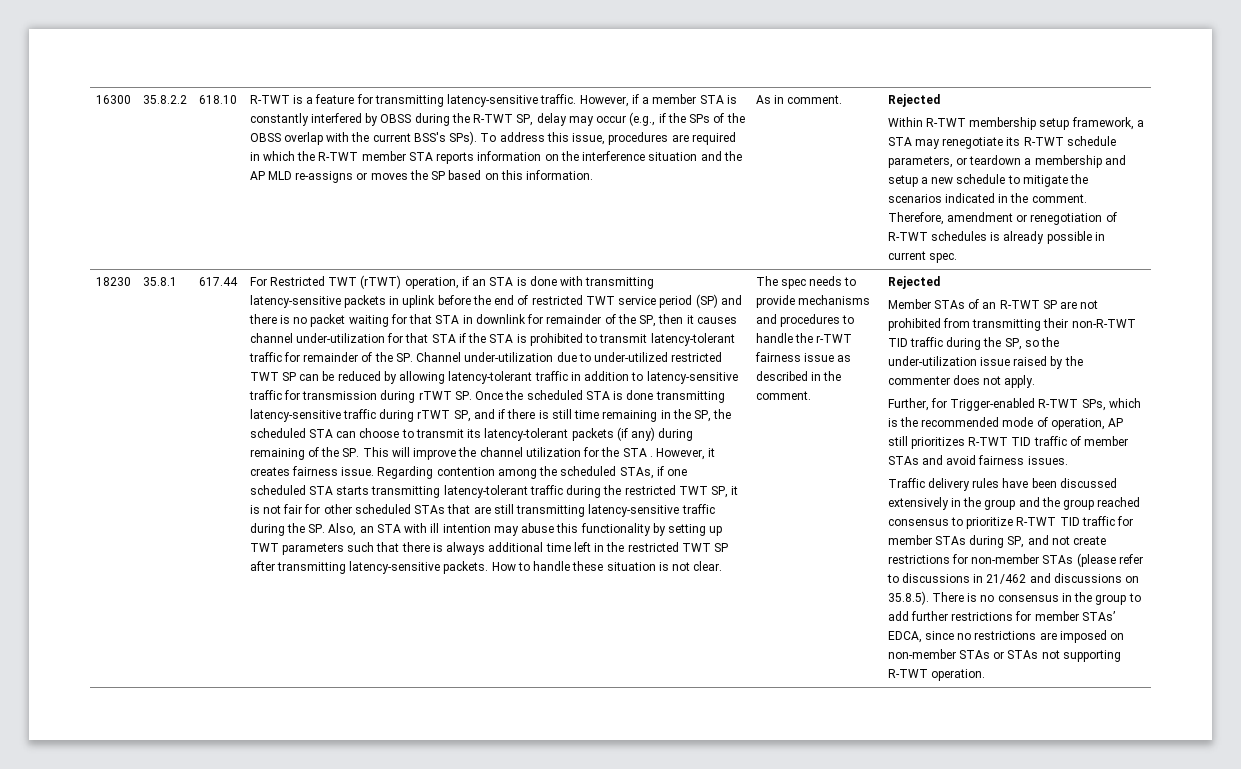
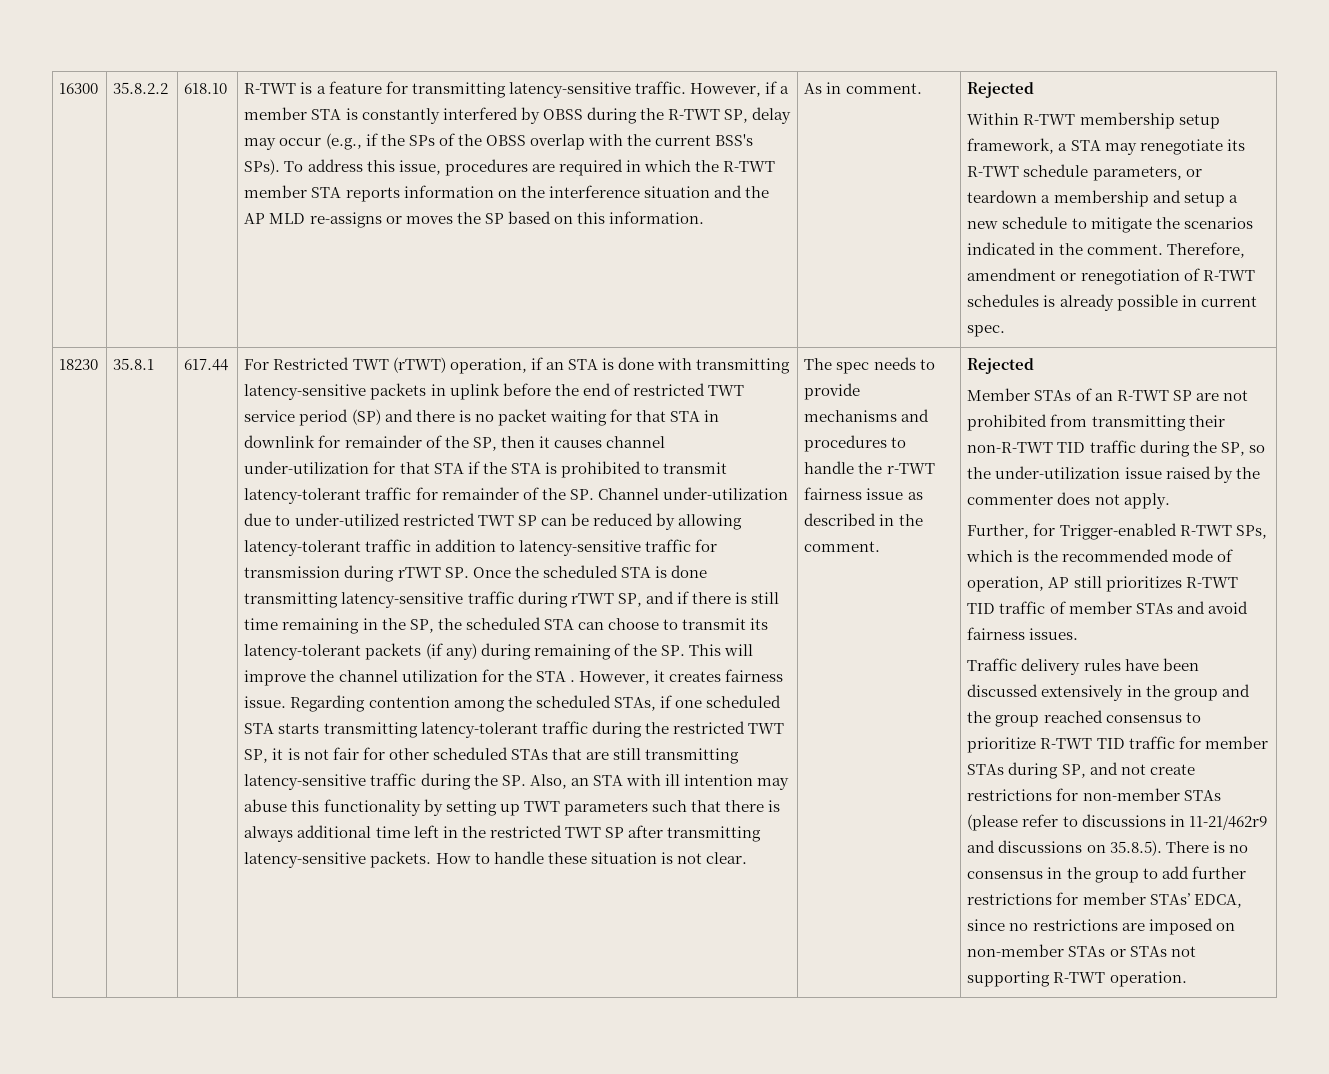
- Traffic delivery rules have been discussed extensively in the group and the group reached consensus to prioritize R-TWT TID traffic for member STAs during SP, and not create restrictions for non-member STAs (please refer to discussions in 21/462 and discussions on 35.8.5). There is no consensus in the group to add further restrictions for member STAs’ EDCA, since no restrictions are imposed on non-member STAs or STAs not supporting R-TWT operation.
+ Traffic delivery rules have been discussed extensively in the group and the group reached consensus to prioritize R-TWT TID traffic for member STAs during SP, and not create restrictions for non-member STAs (please refer to discussions in 11-21/462r9 and discussions on 35.8.5). There is no consensus in the group to add further restrictions for member STAs’ EDCA, since no restrictions are imposed on non-member STAs or STAs not supporting R-TWT operation.

